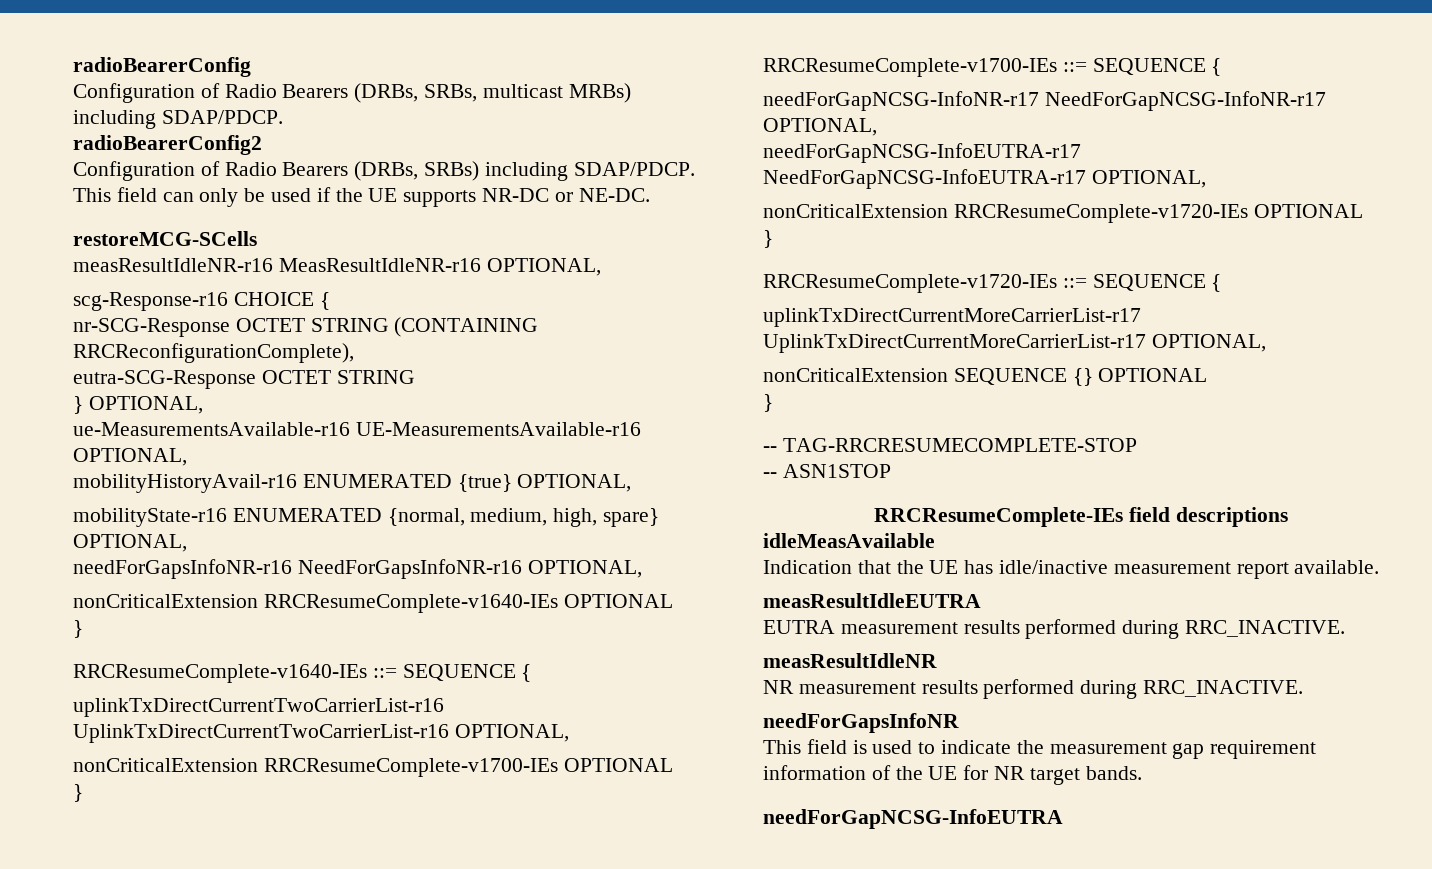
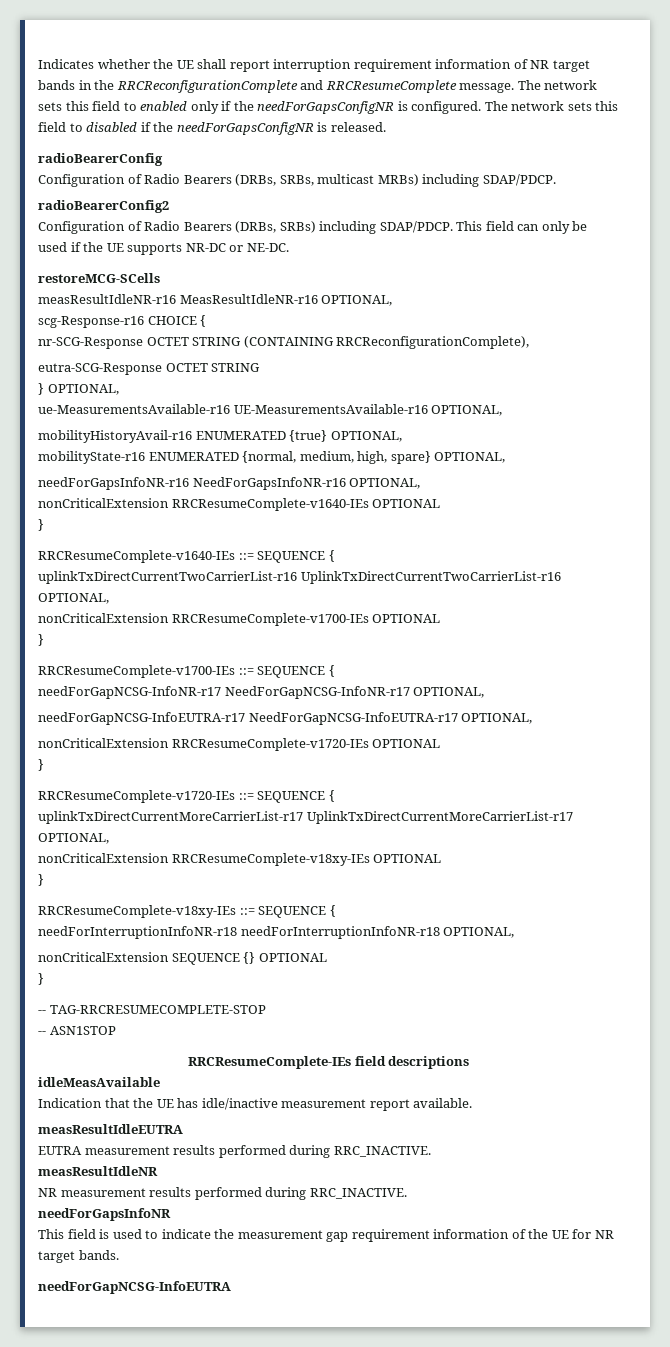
+ Indicates whether the UE shall report interruption requirement information of NR target bands in the RRCReconfigurationComplete and RRCResumeComplete message. The network sets this field to enabled only if the needForGapsConfigNR is configured. The network sets this field to disabled if the needForGapsConfigNR is released.
+ nonCriticalExtension RRCResumeComplete-v18xy-IEs OPTIONAL
+ }
+ RRCResumeComplete-v18xy-IEs ::= SEQUENCE {
+ needForInterruptionInfoNR-r18 needForInterruptionInfoNR-r18 OPTIONAL,

